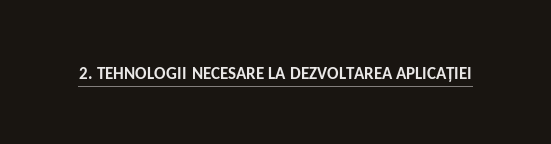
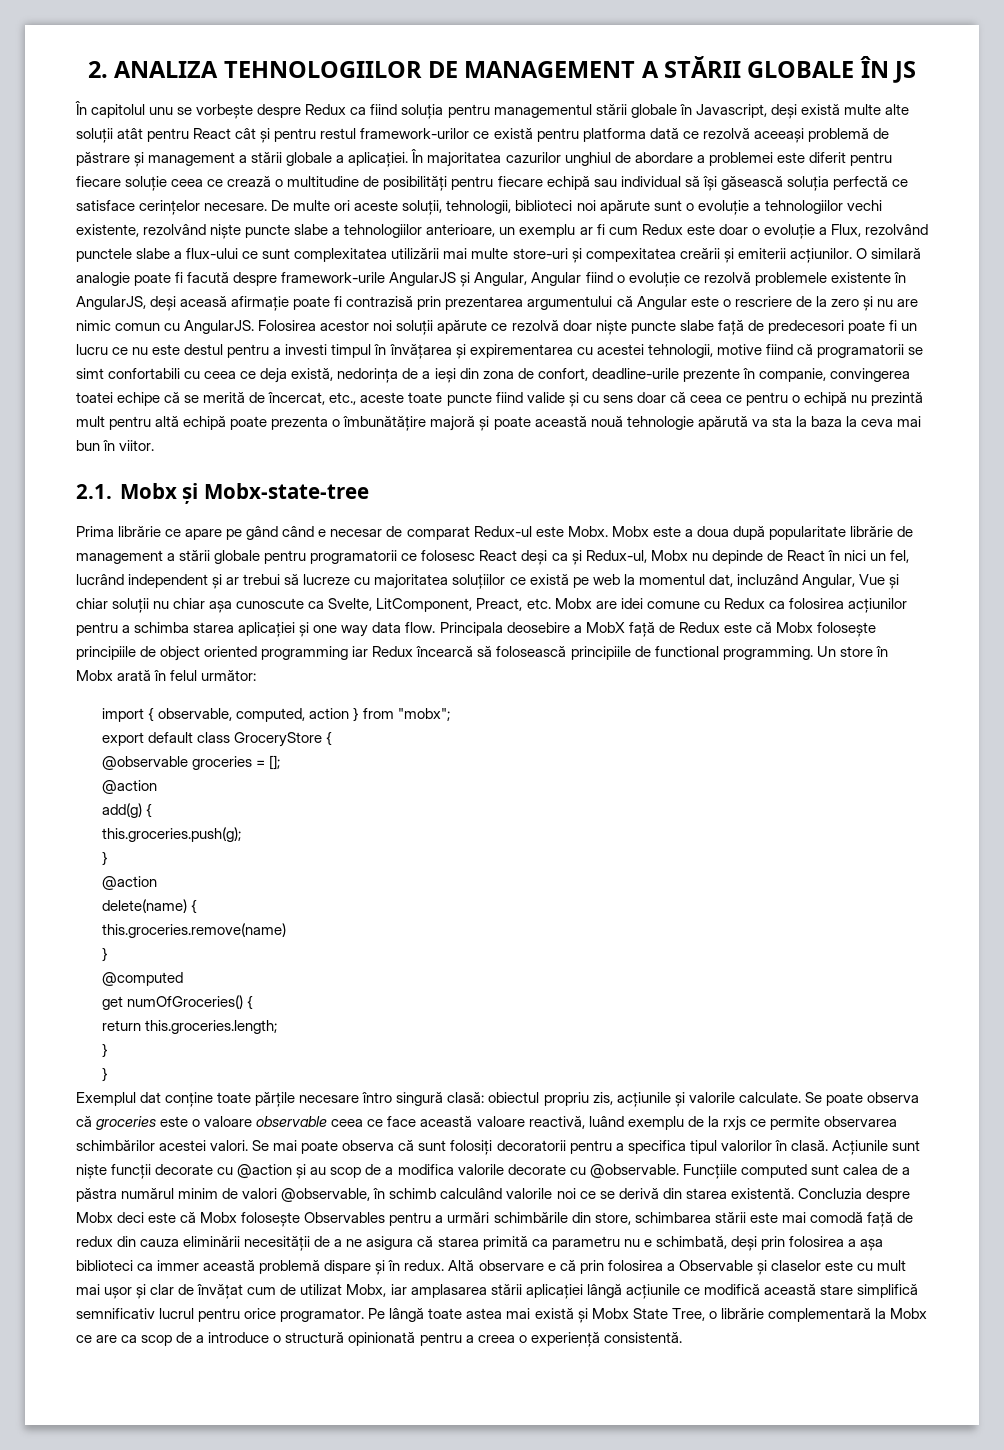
- 2. TEHNOLOGII NECESARE LA DEZVOLTAREA APLICAȚIEI
+ 2. ANALIZA TEHNOLOGIILOR DE MANAGEMENT A STĂRII GLOBALE ÎN JS
+ În capitolul unu se vorbește despre Redux ca fiind soluția pentru managementul stării globale în Javascript, deși există multe alte soluții atât pentru React cât și pentru restul framework-urilor ce există pentru platforma dată ce rezolvă aceeași problemă de păstrare și management a stării globale a aplicației. În majoritatea cazurilor unghiul de abordare a problemei este diferit pentru fiecare soluție ceea ce crează o multitudine de posibilități pentru fiecare echipă sau individual să își găsească soluția perfectă ce satisface cerințelor necesare. De multe ori aceste soluții, tehnologii, biblioteci noi apărute sunt o evoluție a tehnologiilor vechi existente, rezolvând niște puncte slabe a tehnologiilor anterioare, un exemplu ar fi cum Redux este doar o evoluție a Flux, rezolvând punctele slabe a flux-ului ce sunt complexitatea utilizării mai multe store-uri și compexitatea creării și emiterii acțiunilor. O similară analogie poate fi facută despre framework-urile AngularJS și Angular, Angular fiind o evoluție ce rezolvă problemele existente în AngularJS, deși aceasă afirmație poate fi contrazisă prin prezentarea argumentului că Angular este o rescriere de la zero și nu are nimic comun cu AngularJS. Folosirea acestor noi soluții apărute ce rezolvă doar niște puncte slabe față de predecesori poate fi un lucru ce nu este destul pentru a investi timpul în învățarea și expirementarea cu acestei tehnologii, motive fiind că programatorii se simt confortabili cu ceea ce deja există, nedorința de a ieși din zona de confort, deadline-urile prezente în companie, convingerea toatei echipe că se merită de încercat, etc., aceste toate puncte fiind valide și cu sens doar că ceea ce pentru o echipă nu prezintă mult pentru altă echipă poate prezenta o îmbunătățire majoră și poate această nouă tehnologie apărută va sta la baza la ceva mai bun în viitor.
+ 2.1. Mobx și Mobx-state-tree
+ Prima librărie ce apare pe gând când e necesar de comparat Redux-ul este Mobx. Mobx este a doua după popularitate librărie de management a stării globale pentru programatorii ce folosesc React deși ca și Redux-ul, Mobx nu depinde de React în nici un fel, lucrând independent și ar trebui să lucreze cu majoritatea soluțiilor ce există pe web la momentul dat, incluzând Angular, Vue și chiar soluții nu chiar așa cunoscute ca Svelte, LitComponent, Preact, etc. Mobx are idei comune cu Redux ca folosirea acțiunilor pentru a schimba starea aplicației și one way data flow. Principala deosebire a MobX față de Redux este că Mobx folosește principiile de object oriented programming iar Redux încearcă să folosească principiile de functional programming. Un store în Mobx arată în felul următor:
+ import { observable, computed, action } from "mobx";
+ export default class GroceryStore {
+ @observable groceries = [];
+ @action
+ add(g) {
+ this.groceries.push(g);
+ }
+ @action
+ delete(name) {
+ this.groceries.remove(name)
+ }
+ @computed
+ get numOfGroceries() {
+ return this.groceries.length;
+ }
+ }
+ Exemplul dat conține toate părțile necesare întro singură clasă: obiectul propriu zis, acțiunile și valorile calculate. Se poate observa că groceries este o valoare observable ceea ce face această valoare reactivă, luând exemplu de la rxjs ce permite observarea schimbărilor acestei valori. Se mai poate observa că sunt folosiți decoratorii pentru a specifica tipul valorilor în clasă. Acțiunile sunt niște funcții decorate cu @action și au scop de a modifica valorile decorate cu @observable. Funcțiile computed sunt calea de a păstra numărul minim de valori @observable, în schimb calculând valorile noi ce se derivă din starea existentă. Concluzia despre Mobx deci este că Mobx folosește Observables pentru a urmări schimbările din store, schimbarea stării este mai comodă față de redux din cauza eliminării necesității de a ne asigura că starea primită ca parametru nu e schimbată, deși prin folosirea a așa biblioteci ca immer această problemă dispare și în redux. Altă observare e că prin folosirea a Observable și claselor este cu mult mai ușor și clar de învățat cum de utilizat Mobx, iar amplasarea stării aplicației lângă acțiunile ce modifică această stare simplifică semnificativ lucrul pentru orice programator. Pe lângă toate astea mai există și Mobx State Tree, o librărie complementară la Mobx ce are ca scop de a introduce o structură opinionată pentru a creea o experiență consistentă.

